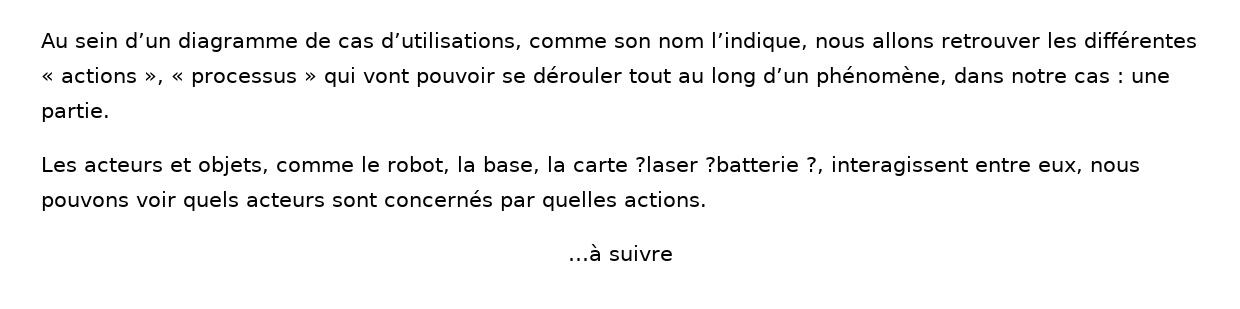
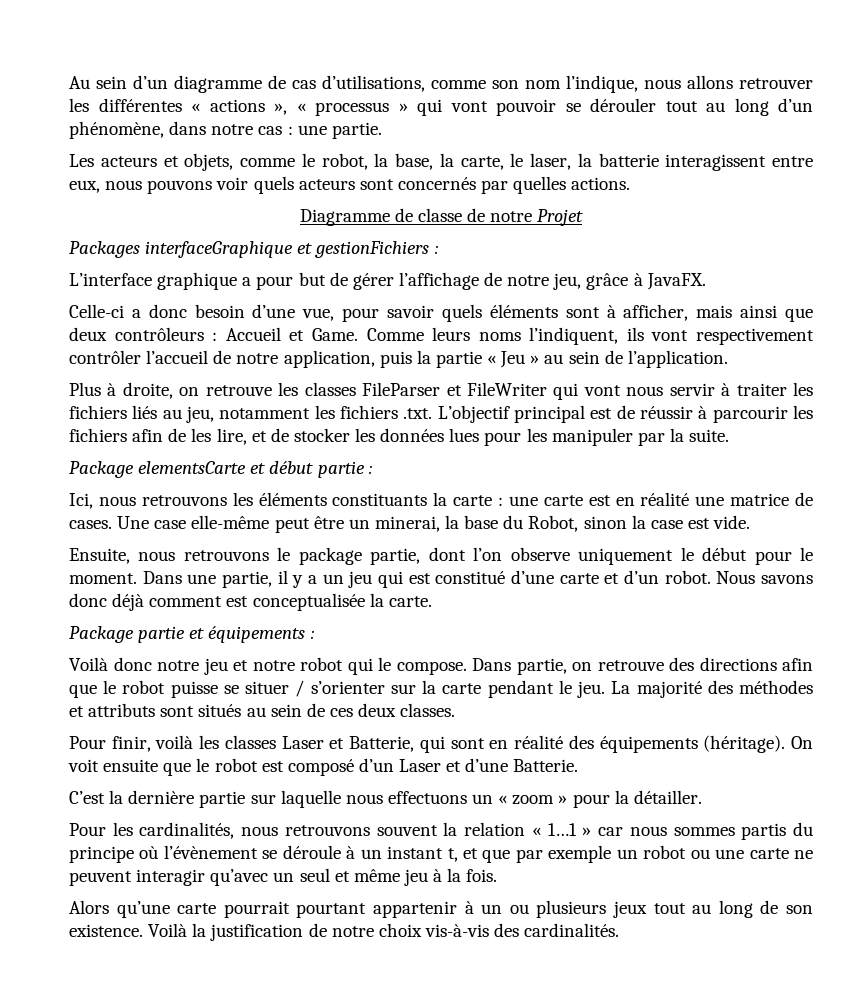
- Les acteurs et objets, comme le robot, la base, la carte ?laser ?batterie ?, interagissent entre eux, nous pouvons voir quels acteurs sont concernés par quelles actions.
+ Les acteurs et objets, comme le robot, la base, la carte, le laser, la batterie interagissent entre eux, nous pouvons voir quels acteurs sont concernés par quelles actions.
- …à suivre
+ Diagramme de classe de notre Projet
+ Packages interfaceGraphique et gestionFichiers :
+ L’interface graphique a pour but de gérer l’affichage de notre jeu, grâce à JavaFX.
+ Celle-ci a donc besoin d’une vue, pour savoir quels éléments sont à afficher, mais ainsi que deux contrôleurs : Accueil et Game. Comme leurs noms l’indiquent, ils vont respectivement contrôler l’accueil de notre application, puis la partie « Jeu » au sein de l’application.
+ Plus à droite, on retrouve les classes FileParser et FileWriter qui vont nous servir à traiter les fichiers liés au jeu, notamment les fichiers .txt. L’objectif principal est de réussir à parcourir les fichiers afin de les lire, et de stocker les données lues pour les manipuler par la suite.
+ Package elementsCarte et début partie :
+ Ici, nous retrouvons les éléments constituants la carte : une carte est en réalité une matrice de cases. Une case elle-même peut être un minerai, la base du Robot, sinon la case est vide.
+ Ensuite, nous retrouvons le package partie, dont l’on observe uniquement le début pour le moment. Dans une partie, il y a un jeu qui est constitué d’une carte et d’un robot. Nous savons donc déjà comment est conceptualisée la carte.
+ Package partie et équipements :
+ Voilà donc notre jeu et notre robot qui le compose. Dans partie, on retrouve des directions afin que le robot puisse se situer / s’orienter sur la carte pendant le jeu. La majorité des méthodes et attributs sont situés au sein de ces deux classes.
+ Pour finir, voilà les classes Laser et Batterie, qui sont en réalité des équipements (héritage). On voit ensuite que le robot est composé d’un Laser et d’une Batterie.
+ C’est la dernière partie sur laquelle nous effectuons un « zoom » pour la détailler.
+ Pour les cardinalités, nous retrouvons souvent la relation « 1…1 » car nous sommes partis du principe où l’évènement se déroule à un instant t, et que par exemple un robot ou une carte ne peuvent interagir qu’avec un seul et même jeu à la fois.
+ Alors qu’une carte pourrait pourtant appartenir à un ou plusieurs jeux tout au long de son existence. Voilà la justification de notre choix vis-à-vis des cardinalités.

